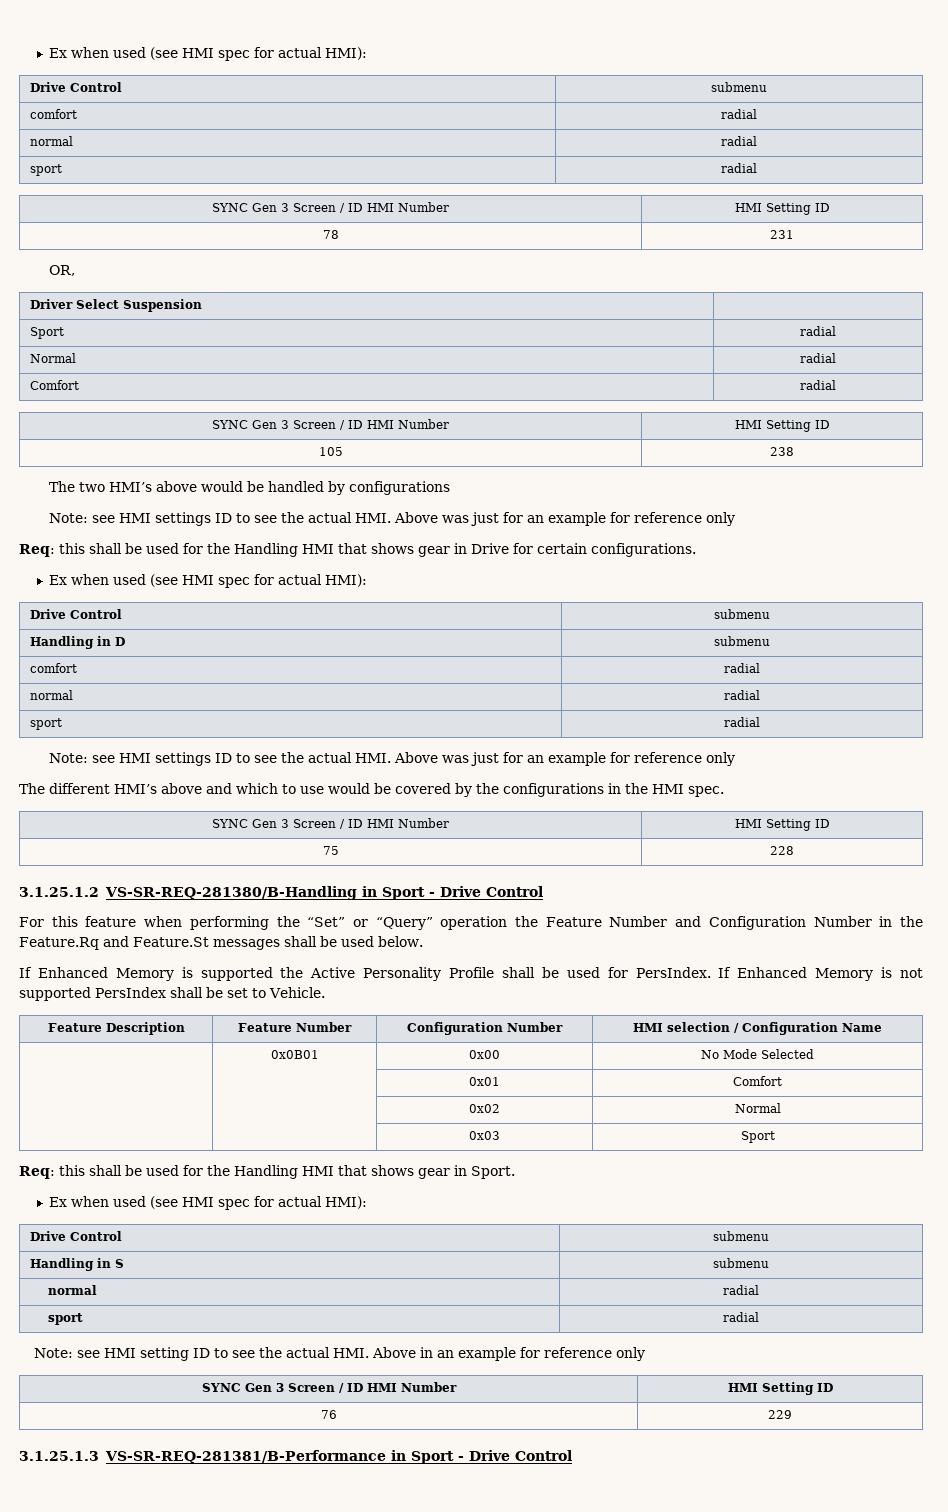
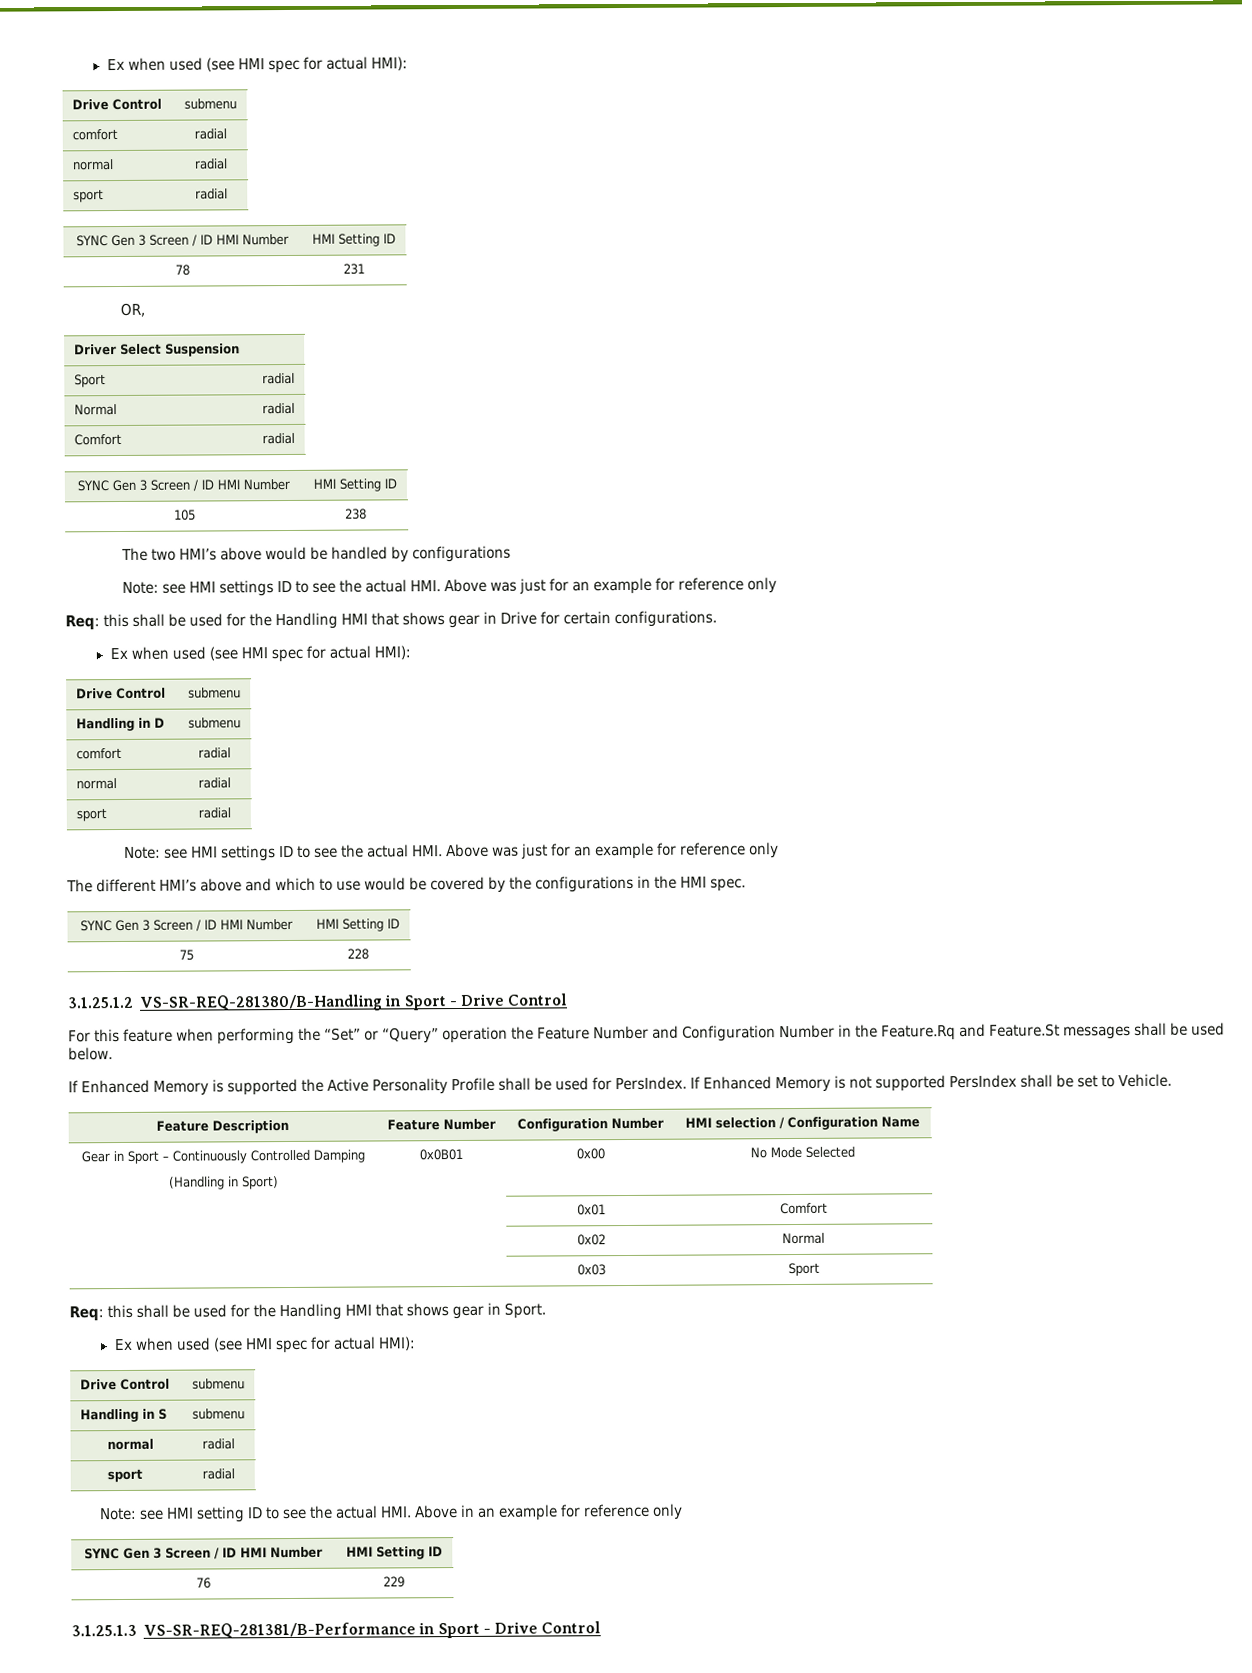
- | 0x0B01 | 0x00 | No Mode Selected
+ Gear in Sport – Continuously Controlled Damping
+ (Handling in Sport) | 0x0B01 | 0x00 | No Mode Selected

